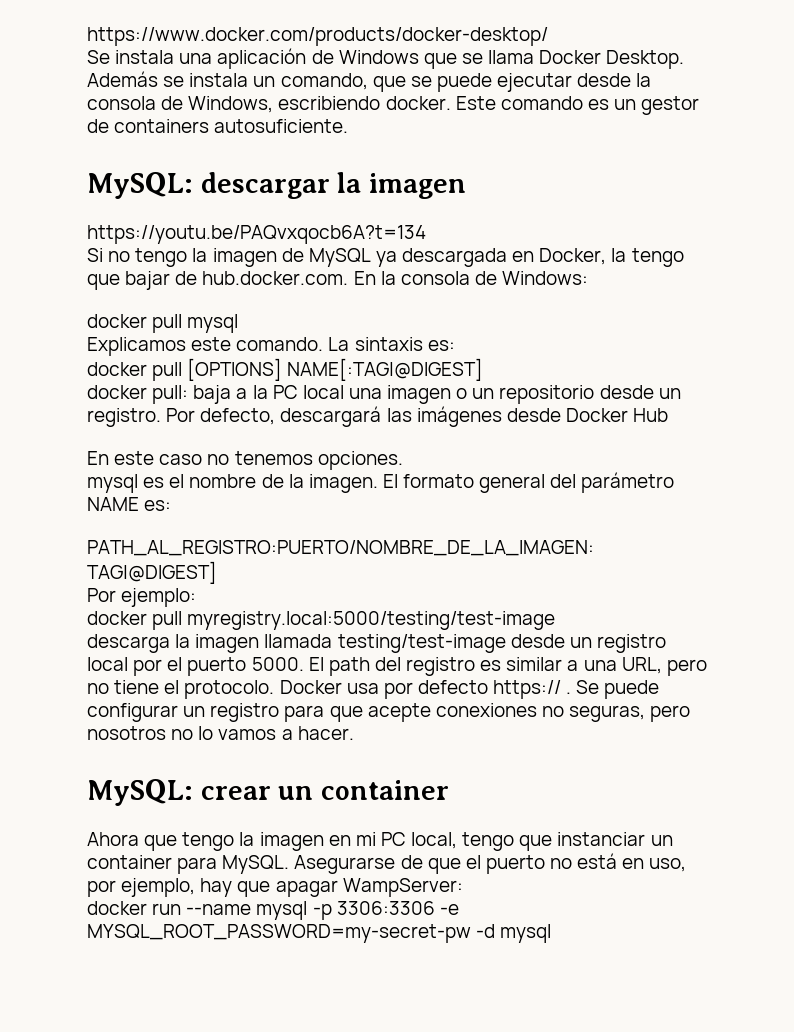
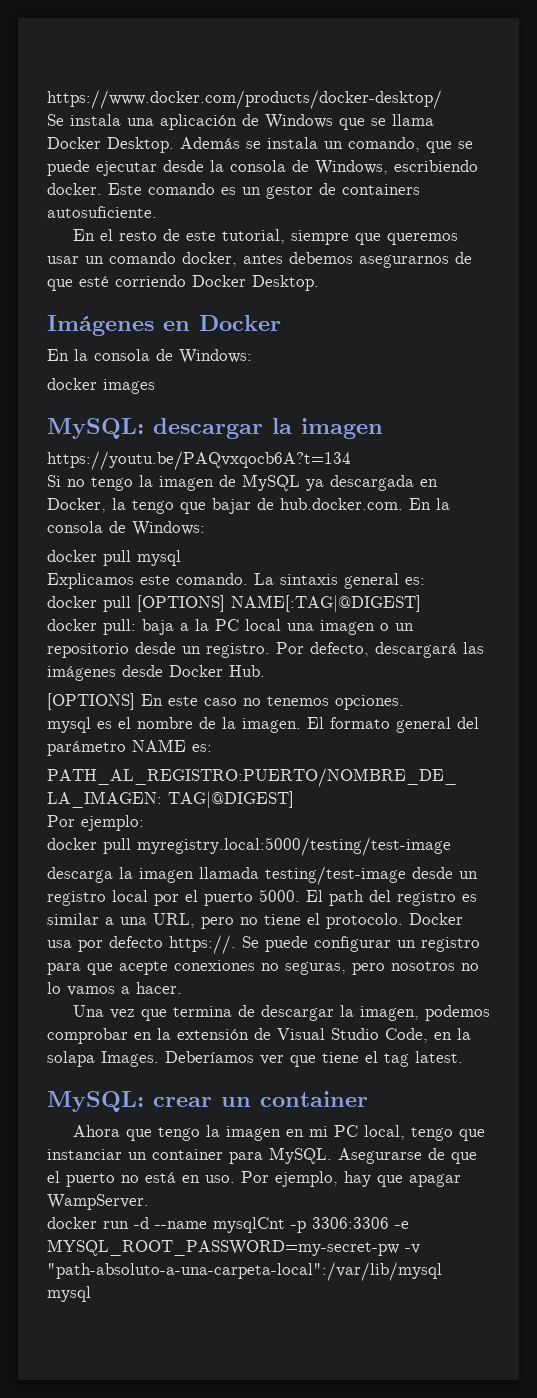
+ En el resto de este tutorial, siempre que queremos usar un comando docker, antes debemos asegurarnos de que esté corriendo Docker Desktop.
+ Imágenes en Docker
+ En la consola de Windows:
+ docker images
- La sintaxis es:
+ La sintaxis general es:
- Por defecto, descargará las imágenes desde Docker Hub
- En este caso no tenemos opciones.
+ Por defecto, descargará las imágenes desde Docker Hub.
+ [OPTIONS] En este caso no tenemos opciones.
- Docker usa por defecto https:// .
+ Docker usa por defecto https://.
+ Una vez que termina de descargar la imagen, podemos comprobar en la extensión de Visual Studio Code, en la solapa Images. Deberíamos ver que tiene el tag latest.
- Asegurarse de que el puerto no está en uso, por ejemplo, hay que apagar WampServer:
+ Asegurarse de que el puerto no está en uso. Por ejemplo, hay que apagar WampServer.
- docker run --name mysql -p 3306:3306 -e MYSQL_ROOT_PASSWORD=my-secret-pw -d mysql
+ docker run -d --name mysqlCnt -p 3306:3306 -e MYSQL_ROOT_PASSWORD=my-secret-pw -v "path-absoluto-a-una-carpeta-local":/var/lib/mysql mysql

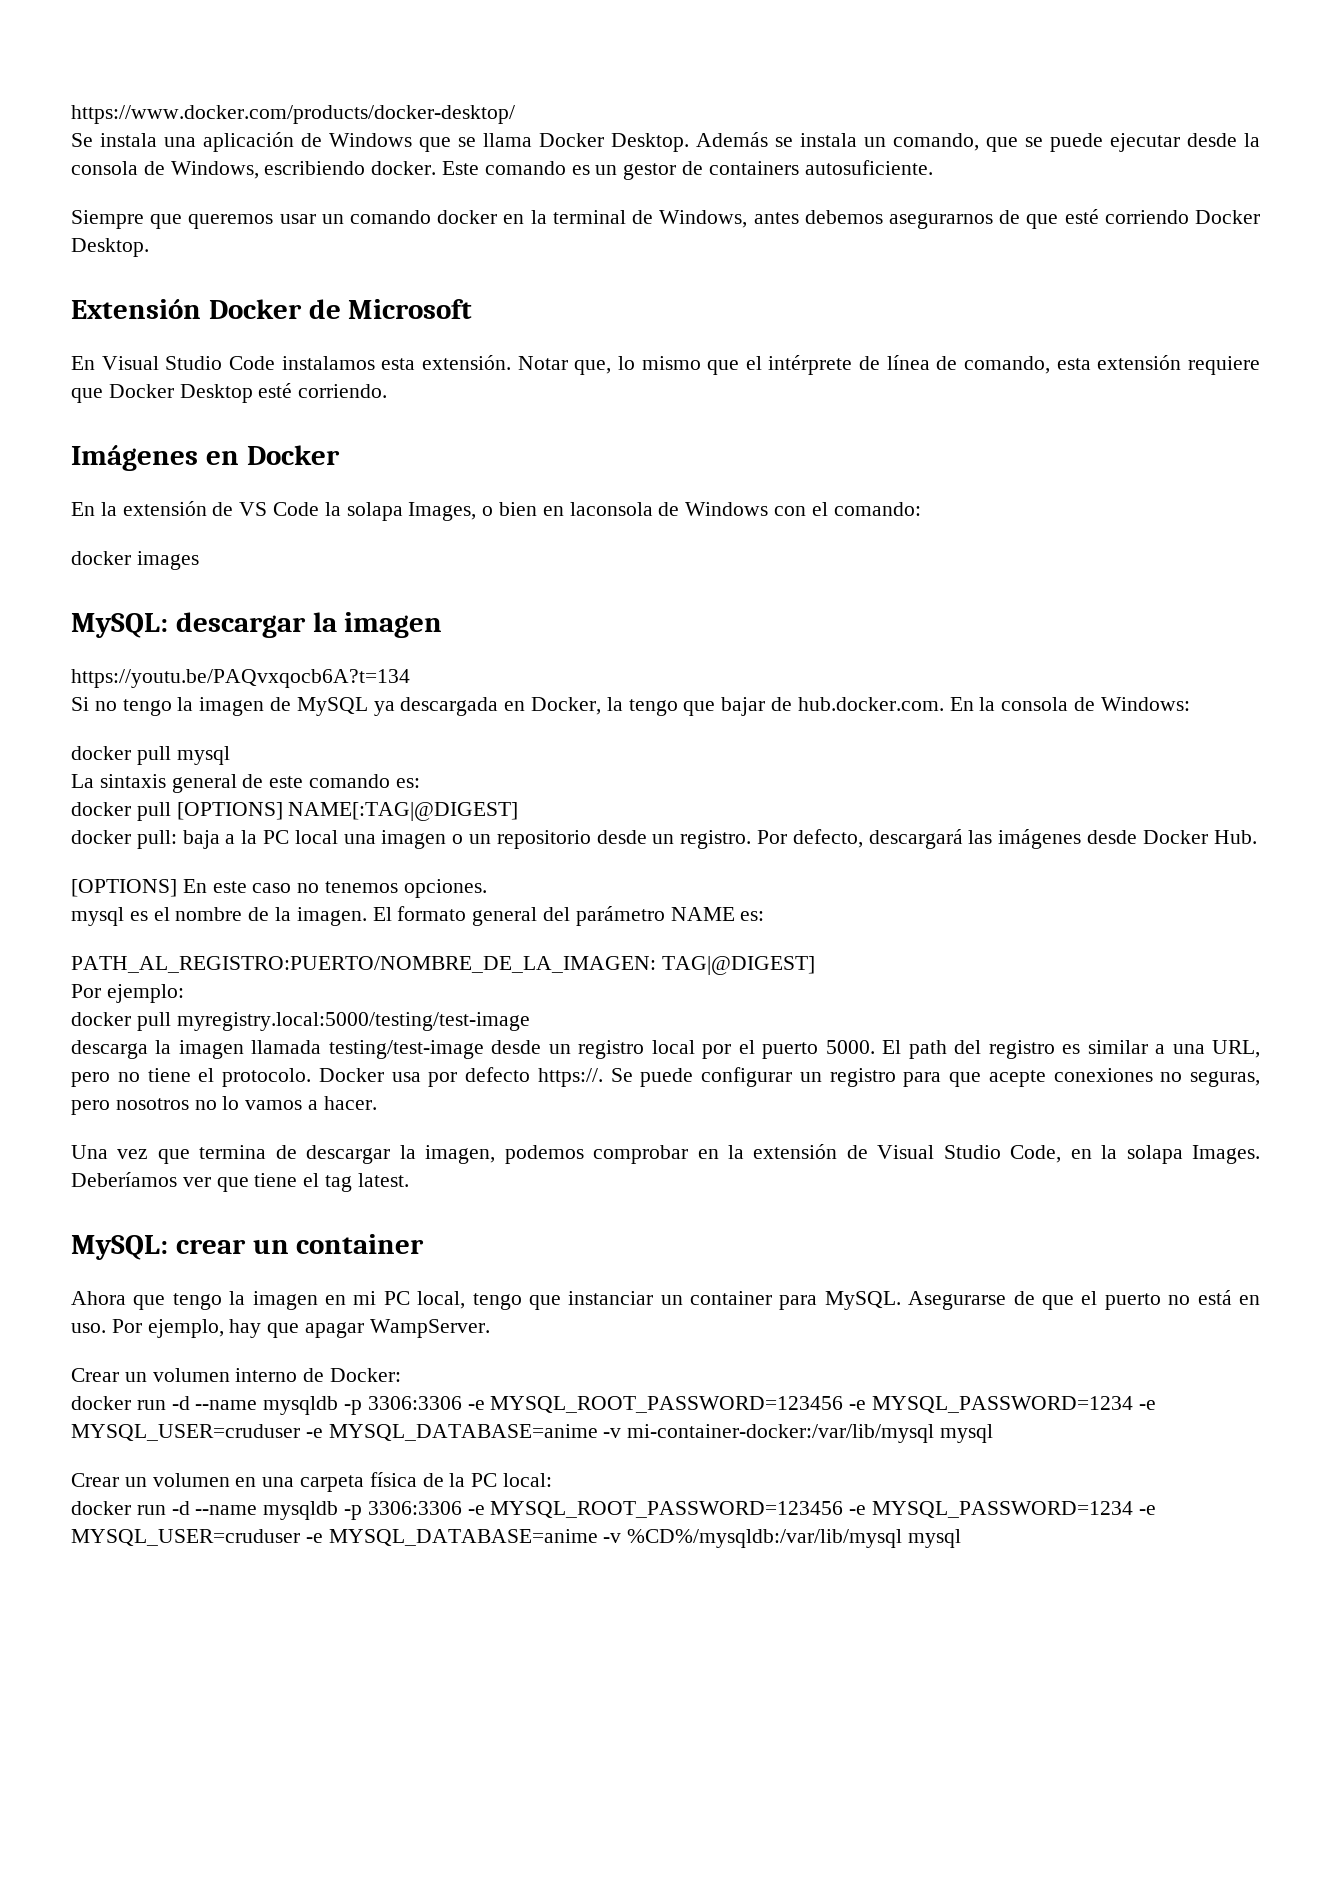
- En el resto de este tutorial, siempre que queremos usar un comando docker, antes debemos asegurarnos de que esté corriendo Docker Desktop.
+ Siempre que queremos usar un comando docker en la terminal de Windows, antes debemos asegurarnos de que esté corriendo Docker Desktop.
+ Extensión Docker de Microsoft
+ En Visual Studio Code instalamos esta extensión. Notar que, lo mismo que el intérprete de línea de comando, esta extensión requiere que Docker Desktop esté corriendo.
  Imágenes en Docker
- En la consola de Windows:
+ En la extensión de VS Code la solapa Images, o bien en laconsola de Windows con el comando:
- Explicamos este comando. La sintaxis general es:
+ La sintaxis general de este comando es:
- docker run -d --name mysqlCnt -p 3306:3306 -e MYSQL_ROOT_PASSWORD=my-secret-pw -v "path-absoluto-a-una-carpeta-local":/var/lib/mysql mysql
+ Crear un volumen interno de Docker:
+ docker run -d --name mysqldb -p 3306:3306 -e MYSQL_ROOT_PASSWORD=123456 -e MYSQL_PASSWORD=1234 -e MYSQL_USER=cruduser -e MYSQL_DATABASE=anime -v mi-container-docker:/var/lib/mysql mysql
+ Crear un volumen en una carpeta física de la PC local:
+ docker run -d --name mysqldb -p 3306:3306 -e MYSQL_ROOT_PASSWORD=123456 -e MYSQL_PASSWORD=1234 -e MYSQL_USER=cruduser -e MYSQL_DATABASE=anime -v %CD%/mysqldb:/var/lib/mysql mysql

